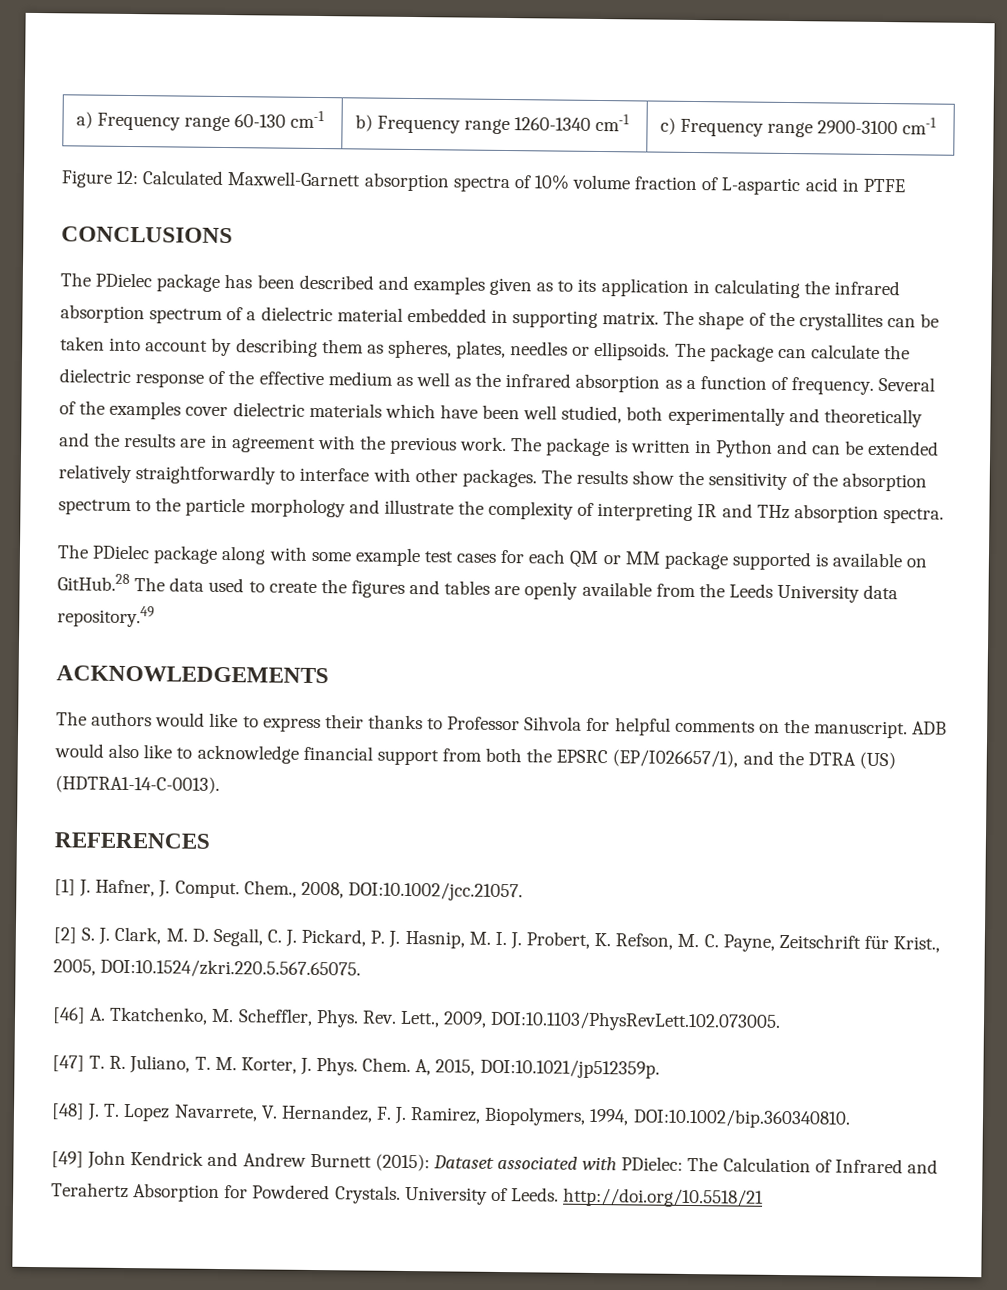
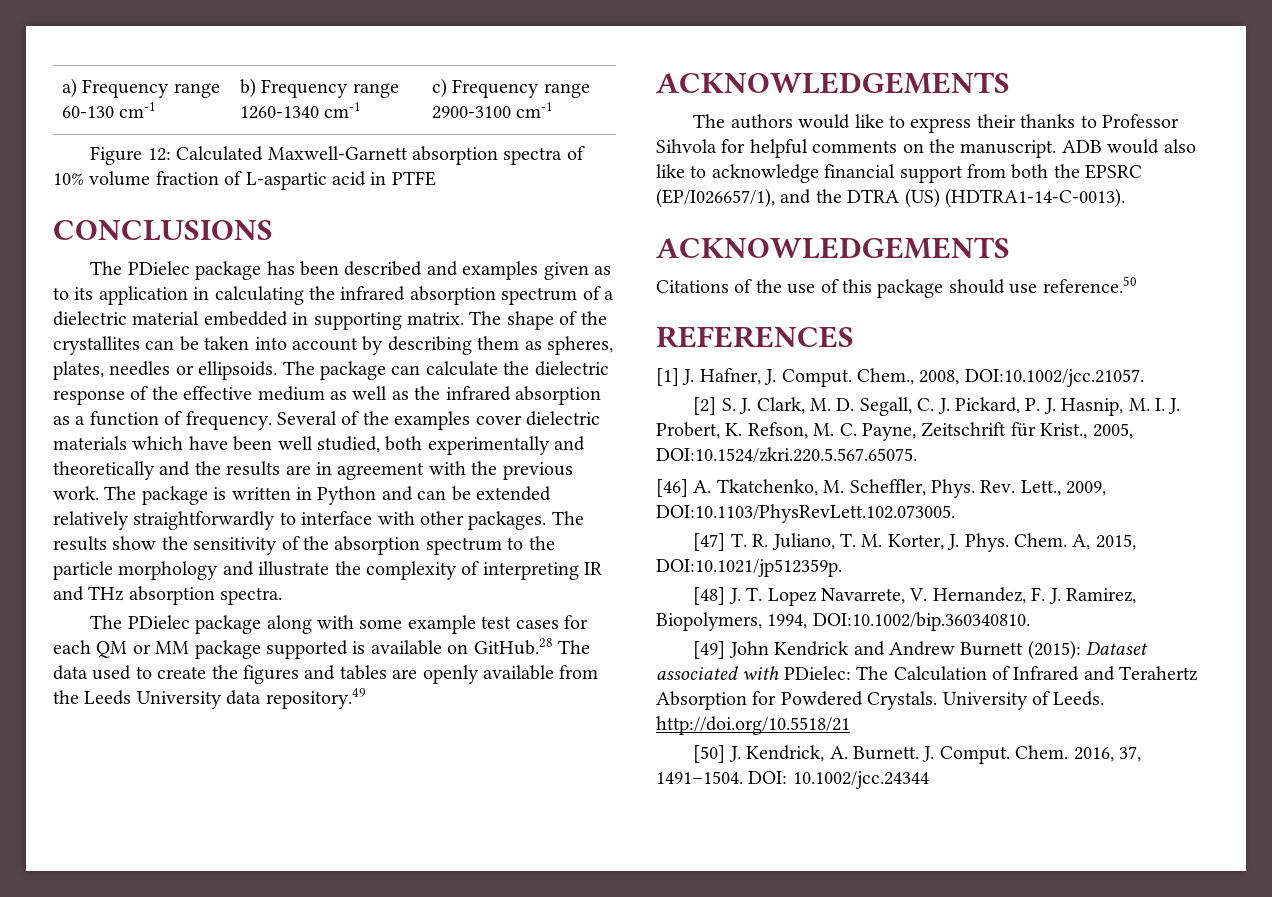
  ADB would also like to acknowledge financial support from both the EPSRC (EP/I026657/1), and the DTRA (US) (HDTRA1-14-C-0013).
+ ACKNOWLEDGEMENTS
+ Citations of the use of this package should use reference.50
+ [50] J. Kendrick, A. Burnett. J. Comput. Chem. 2016, 37, 1491–1504. DOI: 10.1002/jcc.24344

